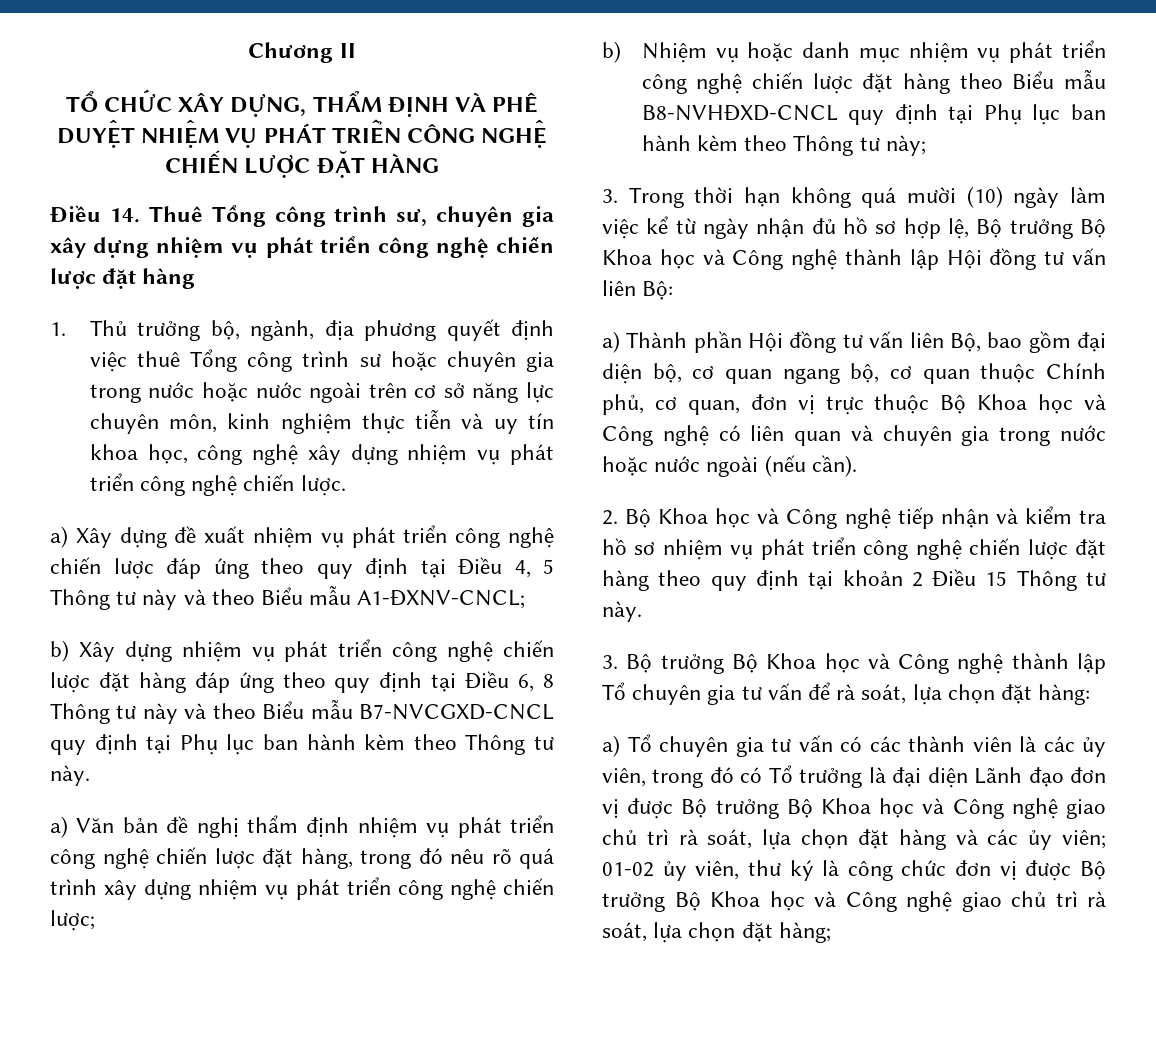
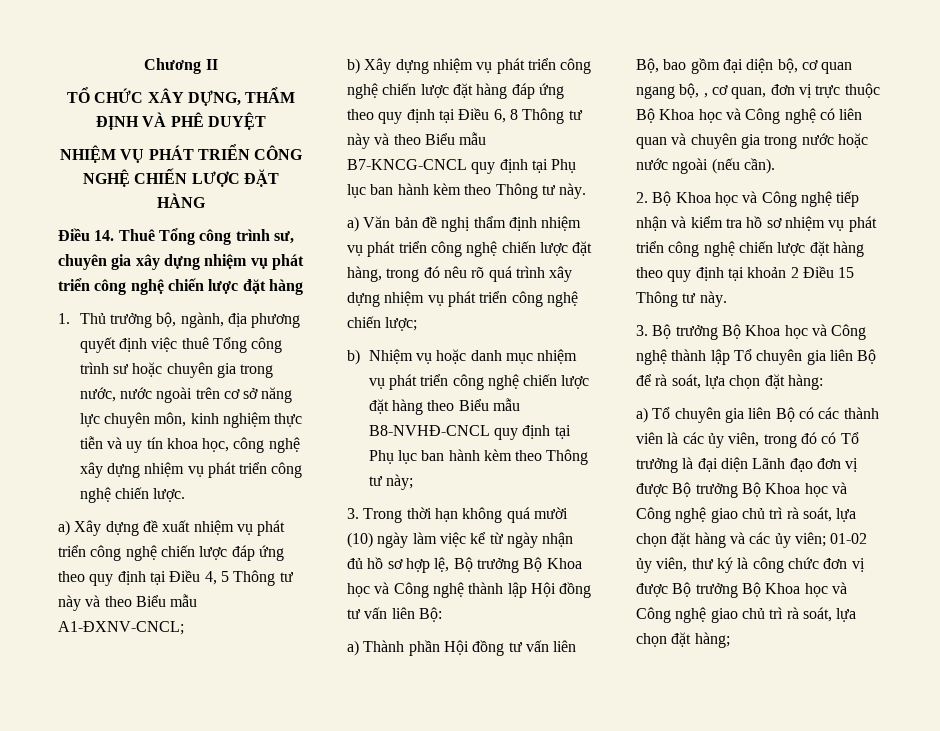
- TỔ CHỨC XÂY DỰNG, THẨM ĐỊNH VÀ PHÊ DUYỆT NHIỆM VỤ PHÁT TRIỂN CÔNG NGHỆ CHIẾN LƯỢC ĐẶT HÀNG
+ TỔ CHỨC XÂY DỰNG, THẨM ĐỊNH VÀ PHÊ DUYỆT
+ NHIỆM VỤ PHÁT TRIỂN CÔNG NGHỆ CHIẾN LƯỢC ĐẶT HÀNG
- 1. Thủ trưởng bộ, ngành, địa phương quyết định việc thuê Tổng công trình sư hoặc chuyên gia trong nước hoặc nước ngoài trên cơ sở năng lực chuyên môn, kinh nghiệm thực tiễn và uy tín khoa học, công nghệ xây dựng nhiệm vụ phát triển công nghệ chiến lược.
+ 1. Thủ trưởng bộ, ngành, địa phương quyết định việc thuê Tổng công trình sư hoặc chuyên gia trong nước, nước ngoài trên cơ sở năng lực chuyên môn, kinh nghiệm thực tiễn và uy tín khoa học, công nghệ xây dựng nhiệm vụ phát triển công nghệ chiến lược.
- b) Xây dựng nhiệm vụ phát triển công nghệ chiến lược đặt hàng đáp ứng theo quy định tại Điều 6, 8 Thông tư này và theo Biểu mẫu B7-NVCGXD-CNCL quy định tại Phụ lục ban hành kèm theo Thông tư này.
+ b) Xây dựng nhiệm vụ phát triển công nghệ chiến lược đặt hàng đáp ứng theo quy định tại Điều 6, 8 Thông tư này và theo Biểu mẫu B7-KNCG-CNCL quy định tại Phụ lục ban hành kèm theo Thông tư này.
- b) Nhiệm vụ hoặc danh mục nhiệm vụ phát triển công nghệ chiến lược đặt hàng theo Biểu mẫu B8-NVHĐXD-CNCL quy định tại Phụ lục ban hành kèm theo Thông tư này;
+ b) Nhiệm vụ hoặc danh mục nhiệm vụ phát triển công nghệ chiến lược đặt hàng theo Biểu mẫu B8-NVHĐ-CNCL quy định tại Phụ lục ban hành kèm theo Thông tư này;
- a) Thành phần Hội đồng tư vấn liên Bộ, bao gồm đại diện bộ, cơ quan ngang bộ, cơ quan thuộc Chính phủ, cơ quan, đơn vị trực thuộc Bộ Khoa học và Công nghệ có liên quan và chuyên gia trong nước hoặc nước ngoài (nếu cần).
+ a) Thành phần Hội đồng tư vấn liên Bộ, bao gồm đại diện bộ, cơ quan ngang bộ, , cơ quan, đơn vị trực thuộc Bộ Khoa học và Công nghệ có liên quan và chuyên gia trong nước hoặc nước ngoài (nếu cần).
- 3. Bộ trưởng Bộ Khoa học và Công nghệ thành lập Tổ chuyên gia tư vấn để rà soát, lựa chọn đặt hàng:
+ 3. Bộ trưởng Bộ Khoa học và Công nghệ thành lập Tổ chuyên gia liên Bộ để rà soát, lựa chọn đặt hàng:
- a) Tổ chuyên gia tư vấn có các thành viên là các ủy viên, trong đó có Tổ trưởng là đại diện Lãnh đạo đơn vị được Bộ trưởng Bộ Khoa học và Công nghệ giao chủ trì rà soát, lựa chọn đặt hàng và các ủy viên;
+ a) Tổ chuyên gia liên Bộ có các thành viên là các ủy viên, trong đó có Tổ trưởng là đại diện Lãnh đạo đơn vị được Bộ trưởng Bộ Khoa học và Công nghệ giao chủ trì rà soát, lựa chọn đặt hàng và các ủy viên;

